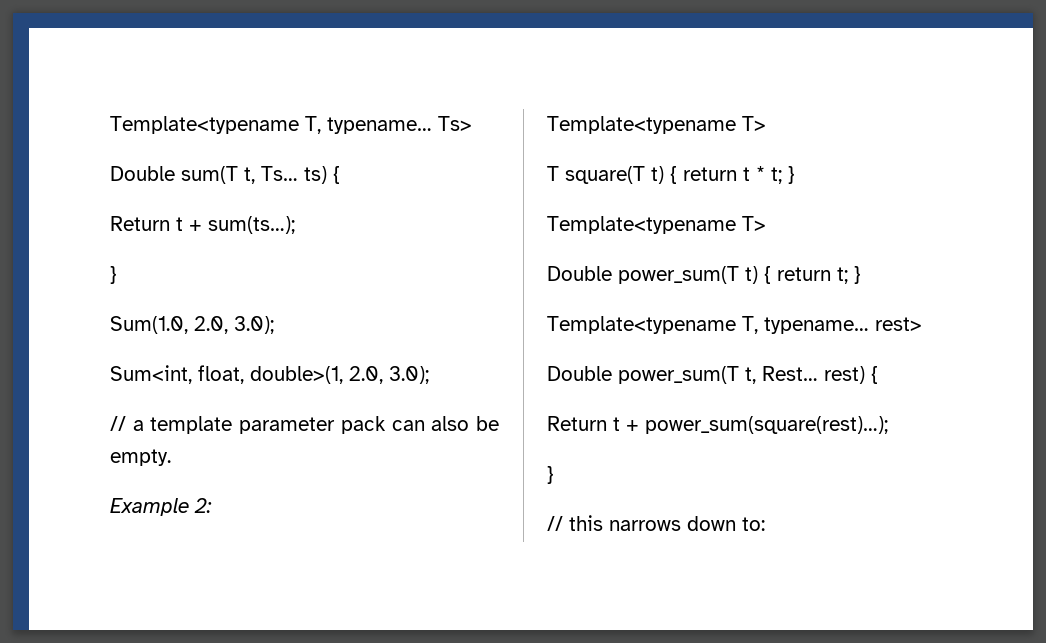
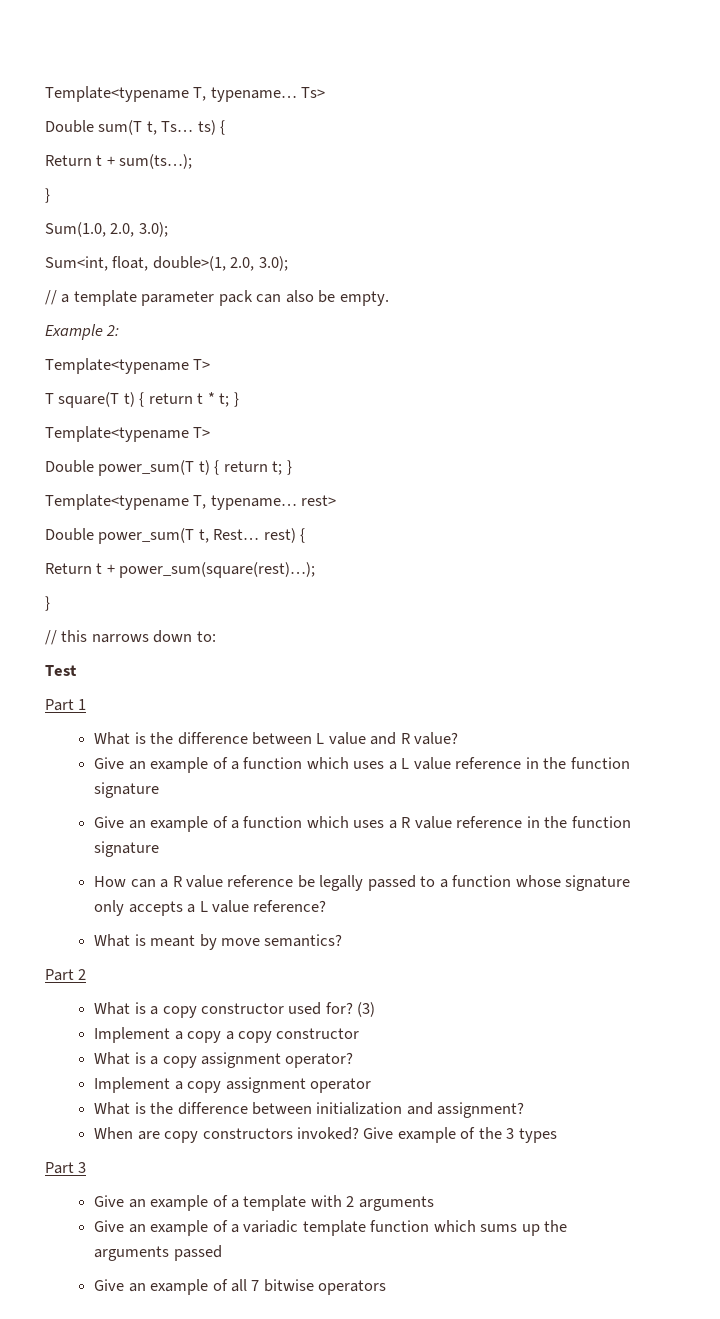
+ Test
+ Part 1
+ What is the difference between L value and R value?
+ Give an example of a function which uses a L value reference in the function signature
+ Give an example of a function which uses a R value reference in the function signature
+ How can a R value reference be legally passed to a function whose signature only accepts a L value reference?
+ What is meant by move semantics?
+ Part 2
+ What is a copy constructor used for? (3)
+ Implement a copy a copy constructor
+ What is a copy assignment operator?
+ Implement a copy assignment operator
+ What is the difference between initialization and assignment?
+ When are copy constructors invoked? Give example of the 3 types
+ Part 3
+ Give an example of a template with 2 arguments
+ Give an example of a variadic template function which sums up the arguments passed
+ Give an example of all 7 bitwise operators

